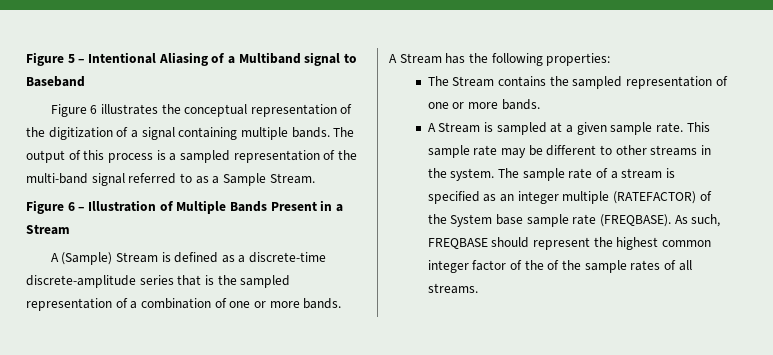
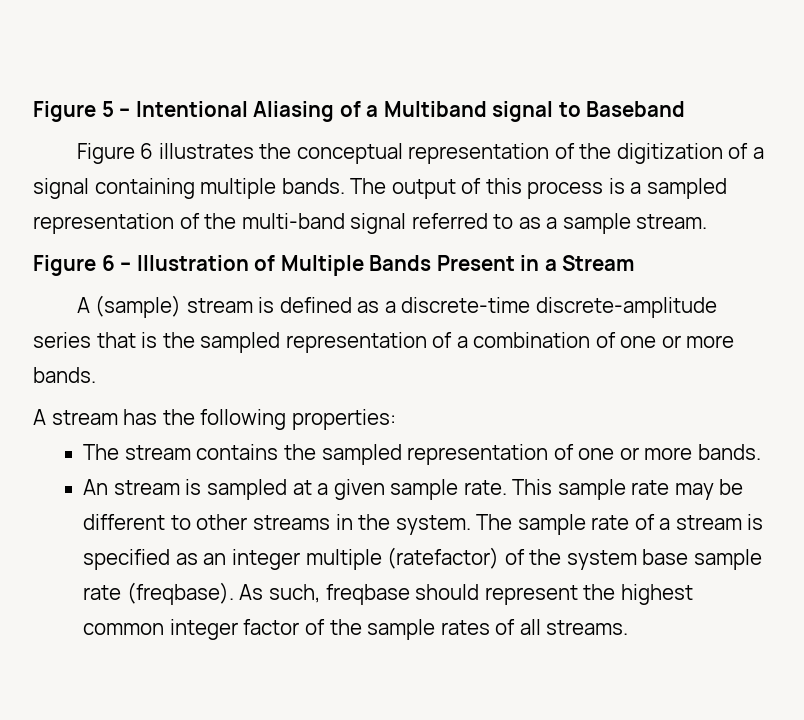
- The output of this process is a sampled representation of the multi-band signal referred to as a Sample Stream.
+ The output of this process is a sampled representation of the multi-band signal referred to as a sample stream.
- A (Sample) Stream is defined as a discrete-time discrete-amplitude series that is the sampled representation of a combination of one or more bands.
+ A (sample) stream is defined as a discrete-time discrete-amplitude series that is the sampled representation of a combination of one or more bands.
- A Stream has the following properties:
+ A stream has the following properties:
- The Stream contains the sampled representation of one or more bands.
+ The stream contains the sampled representation of one or more bands.
- A Stream is sampled at a given sample rate.
+ An stream is sampled at a given sample rate.
- The sample rate of a stream is specified as an integer multiple (RATEFACTOR) of the System base sample rate (FREQBASE).
+ The sample rate of a stream is specified as an integer multiple (ratefactor) of the system base sample rate (freqbase).
- As such, FREQBASE should represent the highest common integer factor of the of the sample rates of all streams.
+ As such, freqbase should represent the highest common integer factor of the sample rates of all streams.

